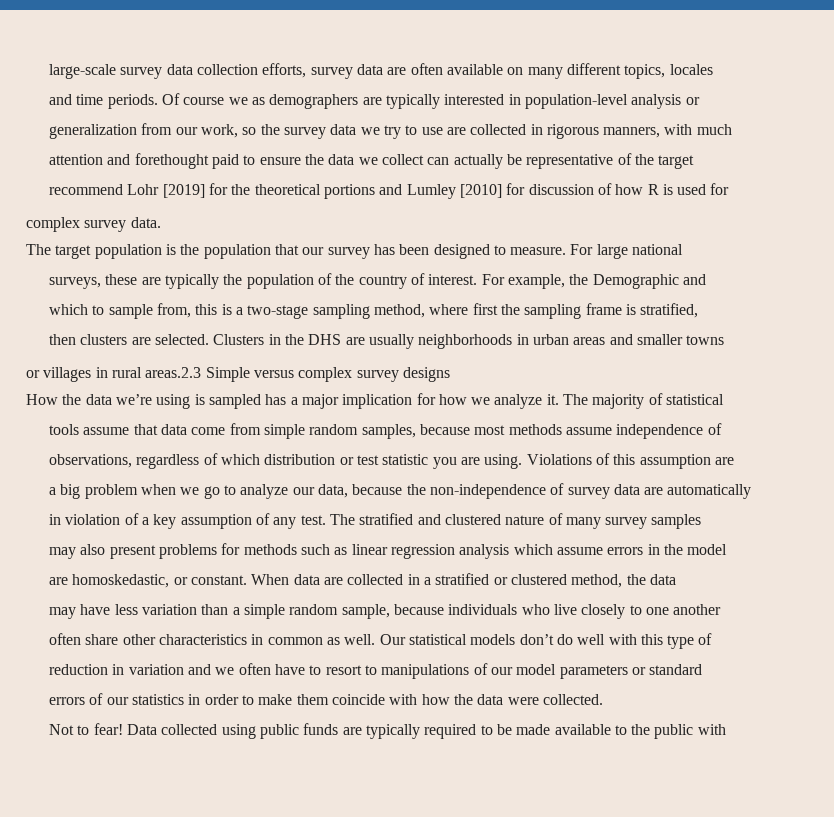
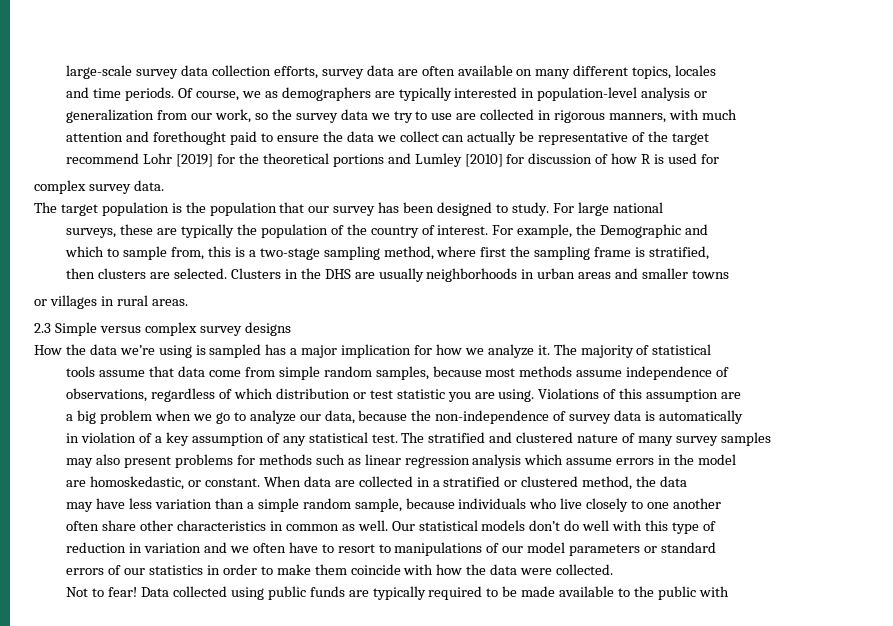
- Of course we as demographers are typically interested in population-level analysis or
+ Of course, we as demographers are typically interested in population-level analysis or
- The target population is the population that our survey has been designed to measure.
+ The target population is the population that our survey has been designed to study.
- or villages in rural areas.2.3 Simple versus complex survey designs
+ or villages in rural areas.
+ 2.3 Simple versus complex survey designs
- a big problem when we go to analyze our data, because the non-independence of survey data are automatically
+ a big problem when we go to analyze our data, because the non-independence of survey data is automatically
- in violation of a key assumption of any test.
+ in violation of a key assumption of any statistical test.

